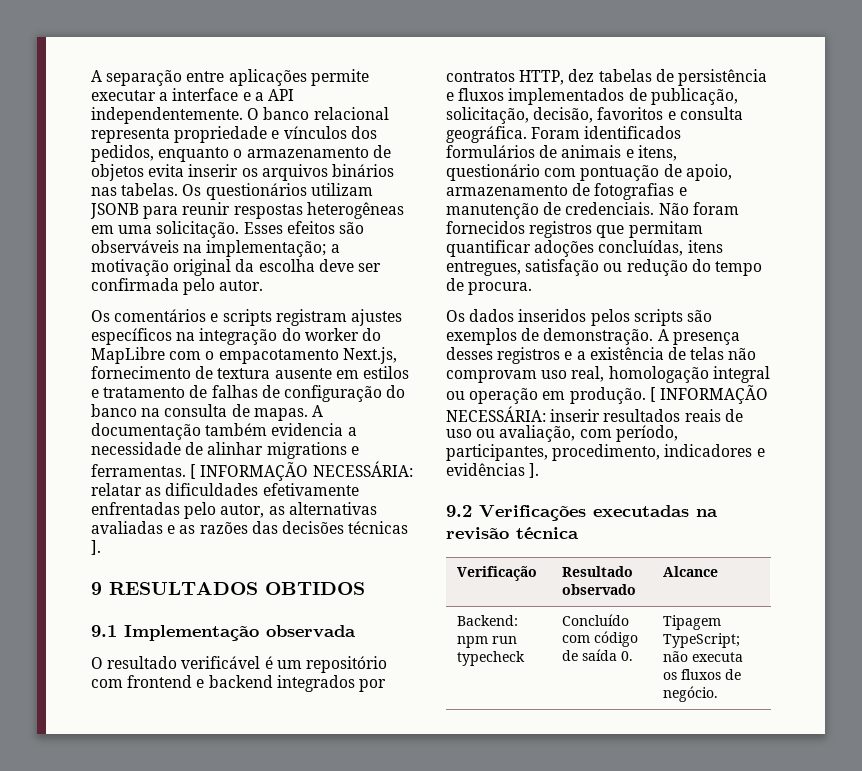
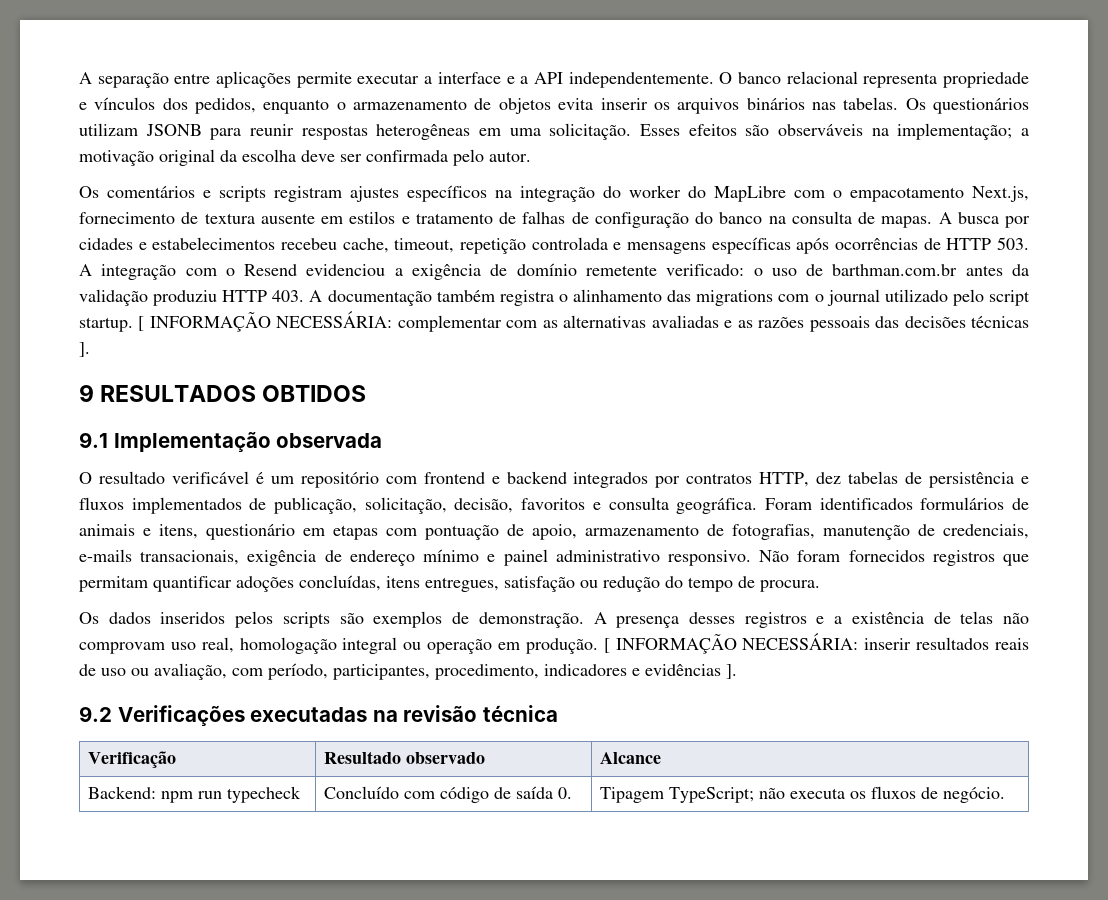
- A documentação também evidencia a necessidade de alinhar migrations e ferramentas. [ INFORMAÇÃO NECESSÁRIA: relatar as dificuldades efetivamente enfrentadas pelo autor, as alternativas avaliadas e as razões das decisões técnicas ].
+ A busca por cidades e estabelecimentos recebeu cache, timeout, repetição controlada e mensagens específicas após ocorrências de HTTP 503. A integração com o Resend evidenciou a exigência de domínio remetente verificado: o uso de barthman.com.br antes da validação produziu HTTP 403. A documentação também registra o alinhamento das migrations com o journal utilizado pelo script startup. [ INFORMAÇÃO NECESSÁRIA: complementar com as alternativas avaliadas e as razões pessoais das decisões técnicas ].
- Foram identificados formulários de animais e itens, questionário com pontuação de apoio, armazenamento de fotografias e manutenção de credenciais.
+ Foram identificados formulários de animais e itens, questionário em etapas com pontuação de apoio, armazenamento de fotografias, manutenção de credenciais, e-mails transacionais, exigência de endereço mínimo e painel administrativo responsivo.

